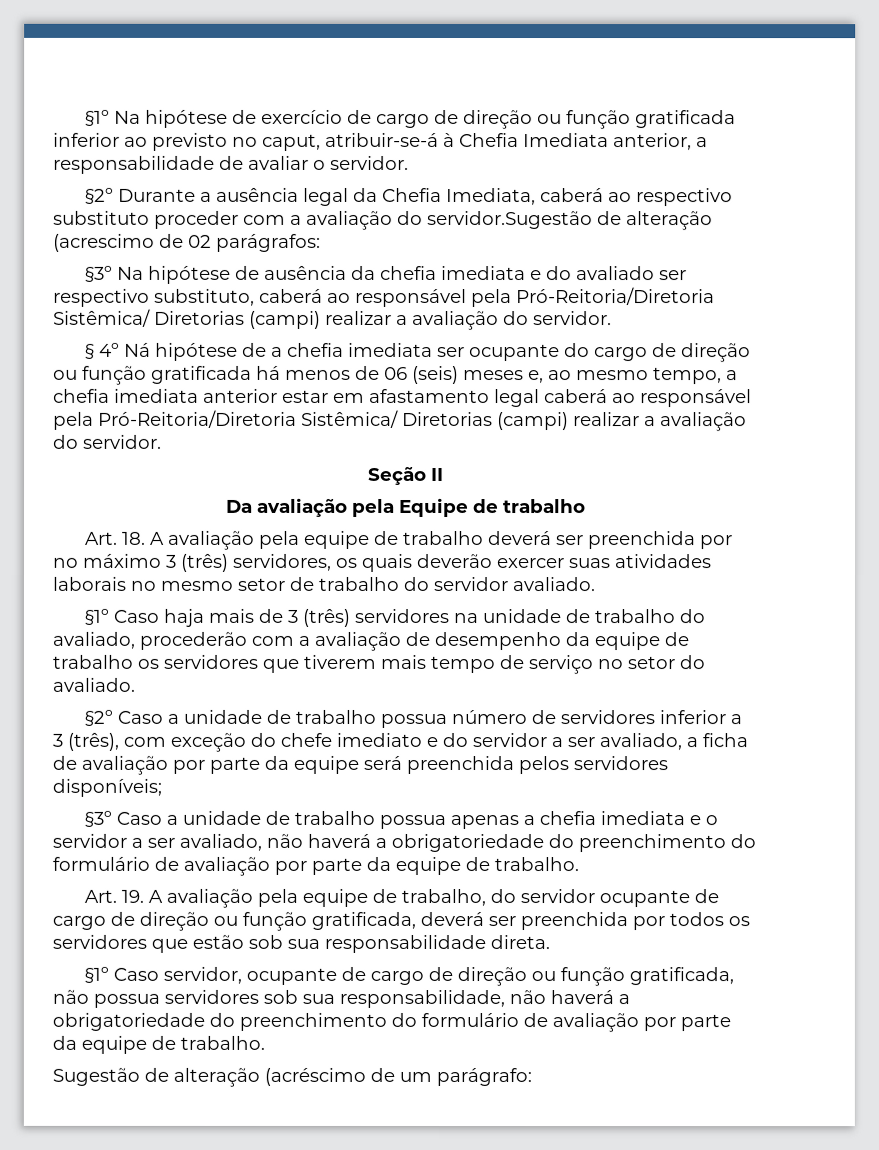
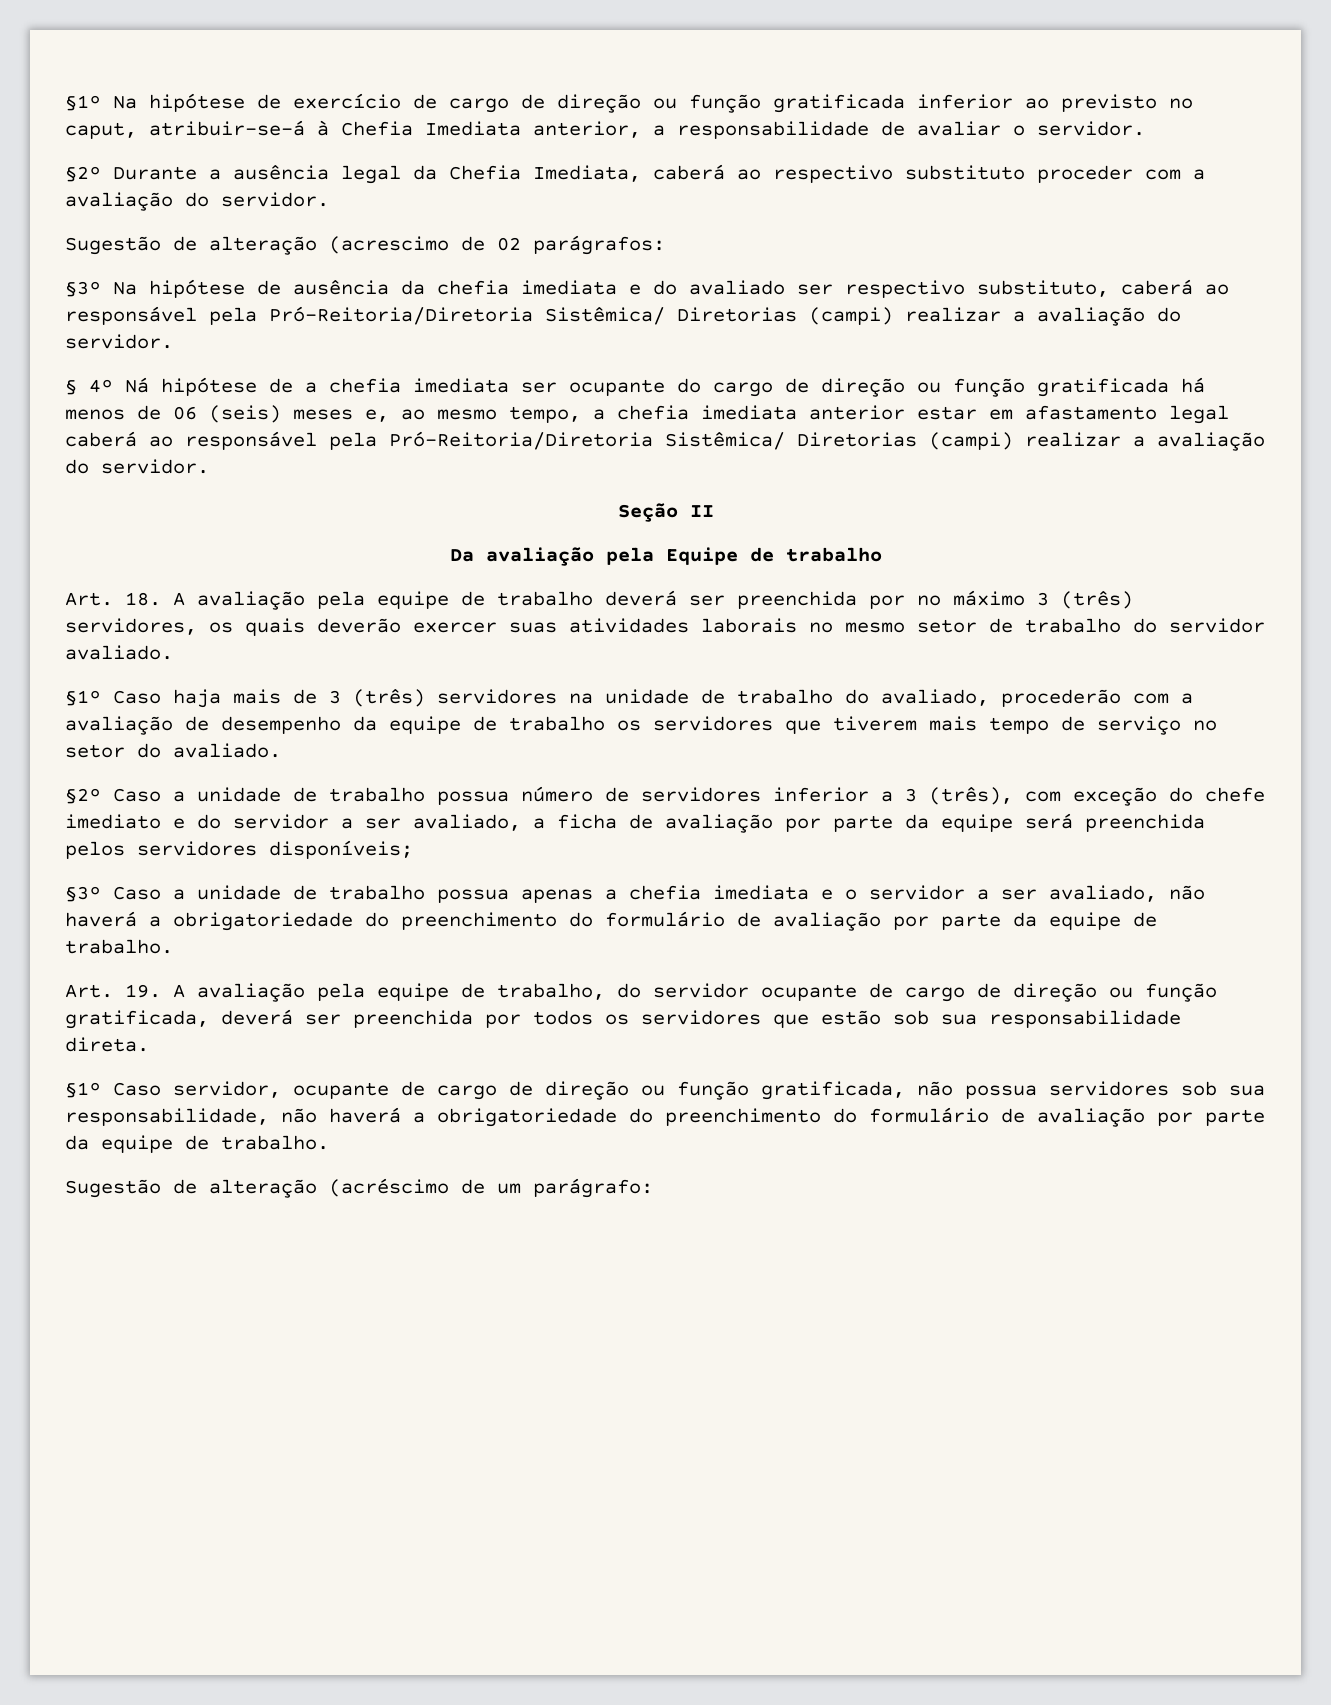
- §2º Durante a ausência legal da Chefia Imediata, caberá ao respectivo substituto proceder com a avaliação do servidor.Sugestão de alteração (acrescimo de 02 parágrafos:
+ §2º Durante a ausência legal da Chefia Imediata, caberá ao respectivo substituto proceder com a avaliação do servidor.
+ Sugestão de alteração (acrescimo de 02 parágrafos:

